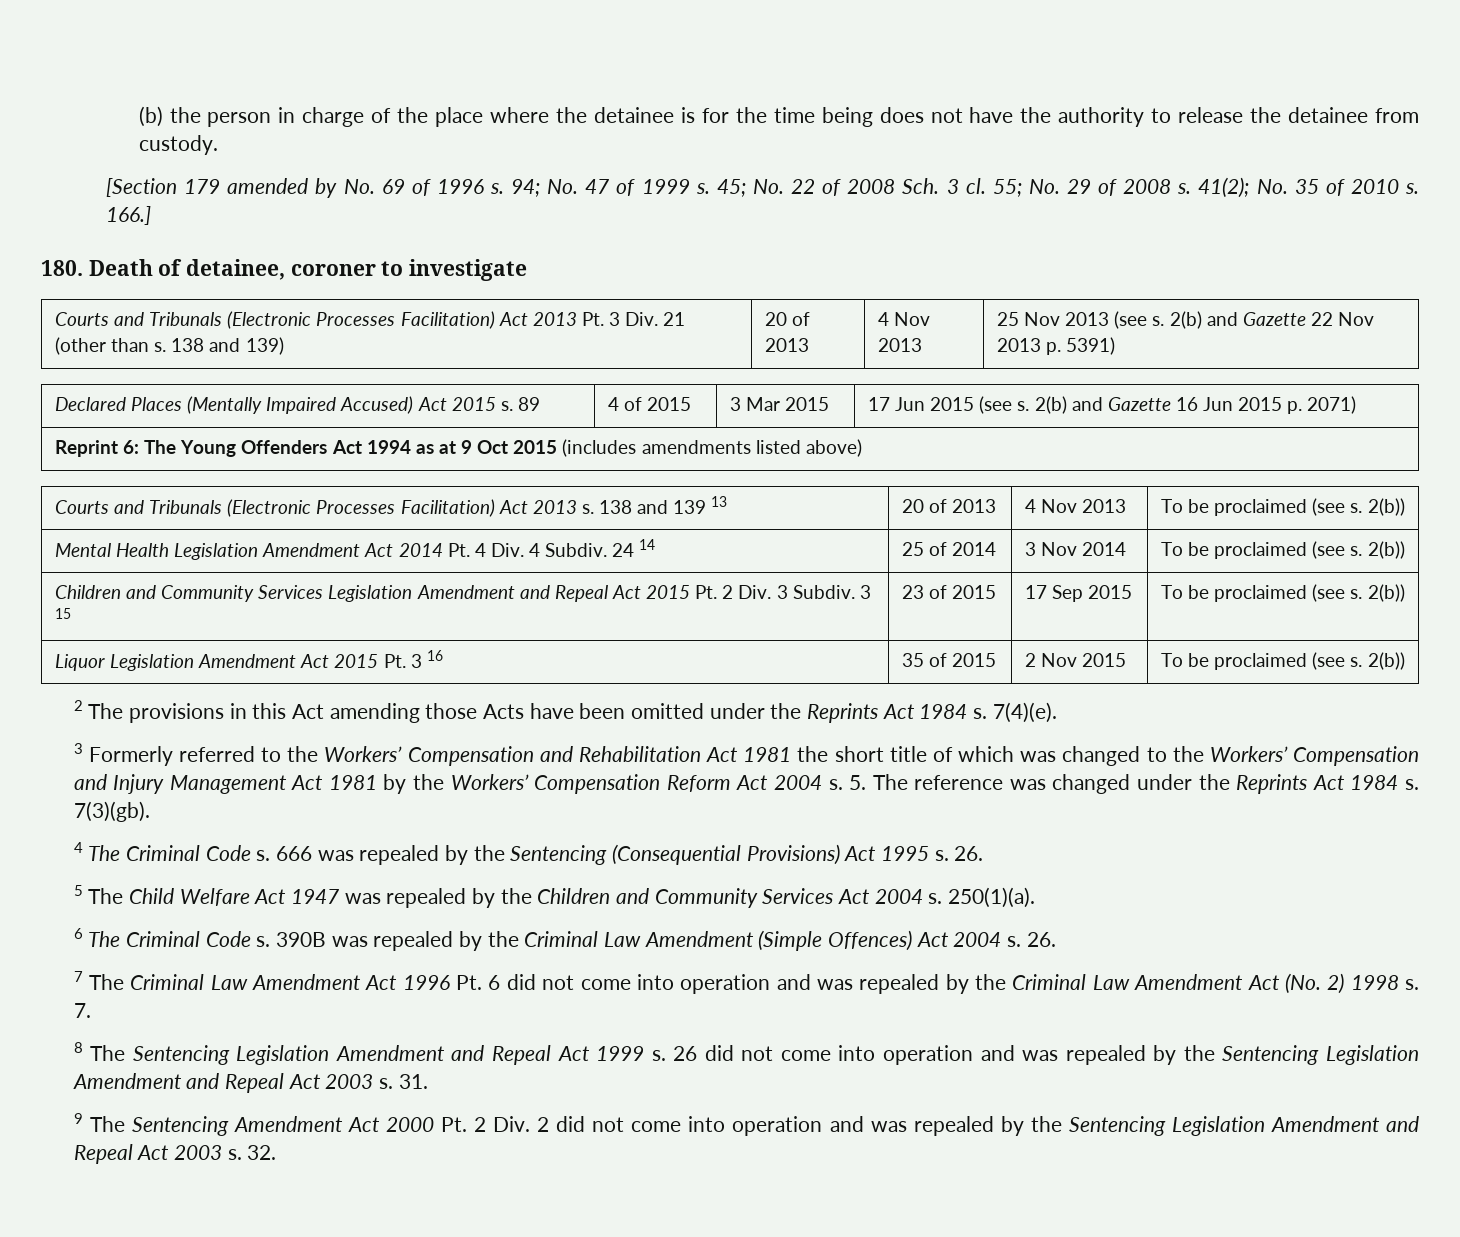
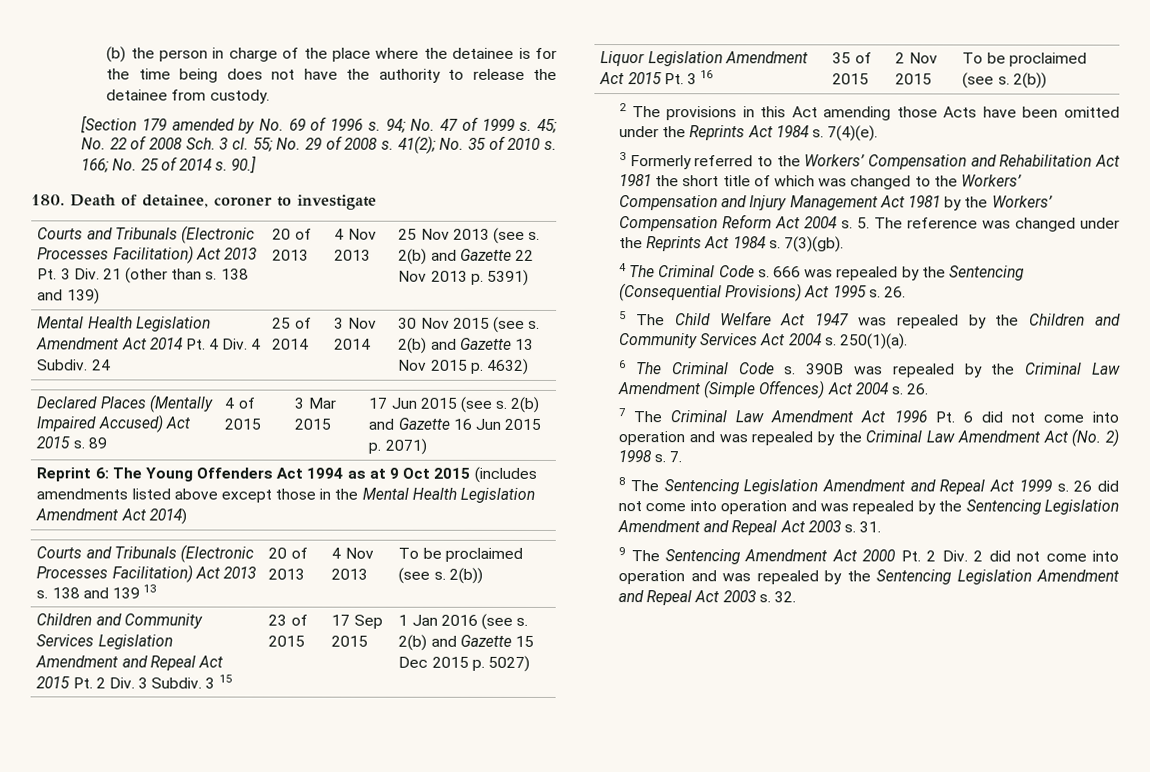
- 166.]
+ 166; No. 25 of 2014 s. 90.]
+ Mental Health Legislation Amendment Act 2014 Pt. 4 Div. 4 Subdiv. 24 | 25 of 2014 | 3 Nov 2014 | 30 Nov 2015 (see s. 2(b) and Gazette 13 Nov 2015 p. 4632)
- Reprint 6: The Young Offenders Act 1994 as at 9 Oct 2015 (includes amendments listed above)
+ Reprint 6: The Young Offenders Act 1994 as at 9 Oct 2015 (includes amendments listed above except those in the Mental Health Legislation Amendment Act 2014)
- Mental Health Legislation Amendment Act 2014 Pt. 4 Div. 4 Subdiv. 24 14 | 25 of 2014 | 3 Nov 2014 | To be proclaimed (see s. 2(b))
- Children and Community Services Legislation Amendment and Repeal Act 2015 Pt. 2 Div. 3 Subdiv. 3 15 | 23 of 2015 | 17 Sep 2015 | To be proclaimed (see s. 2(b))
+ Children and Community Services Legislation Amendment and Repeal Act 2015 Pt. 2 Div. 3 Subdiv. 3 15 | 23 of 2015 | 17 Sep 2015 | 1 Jan 2016 (see s. 2(b) and Gazette 15 Dec 2015 p. 5027)

